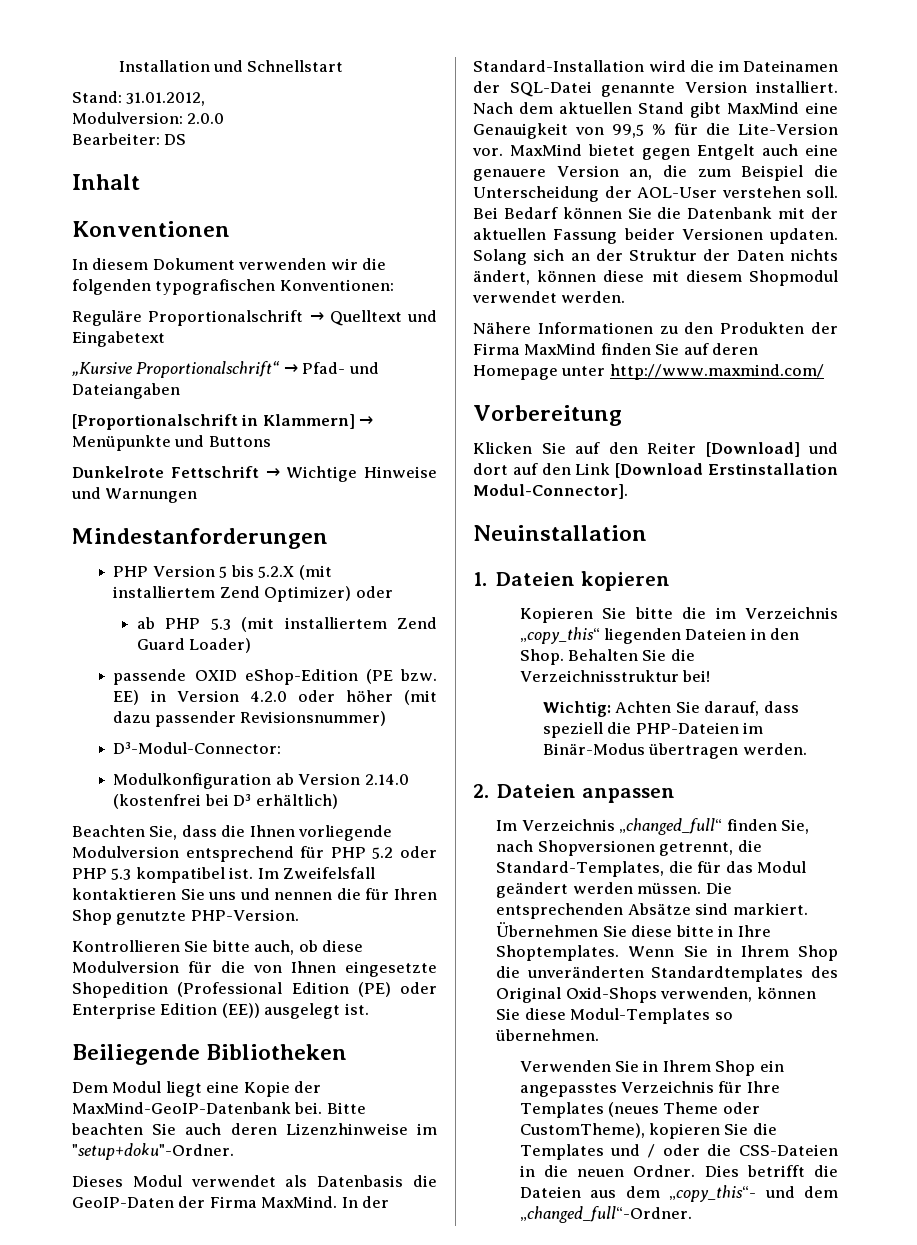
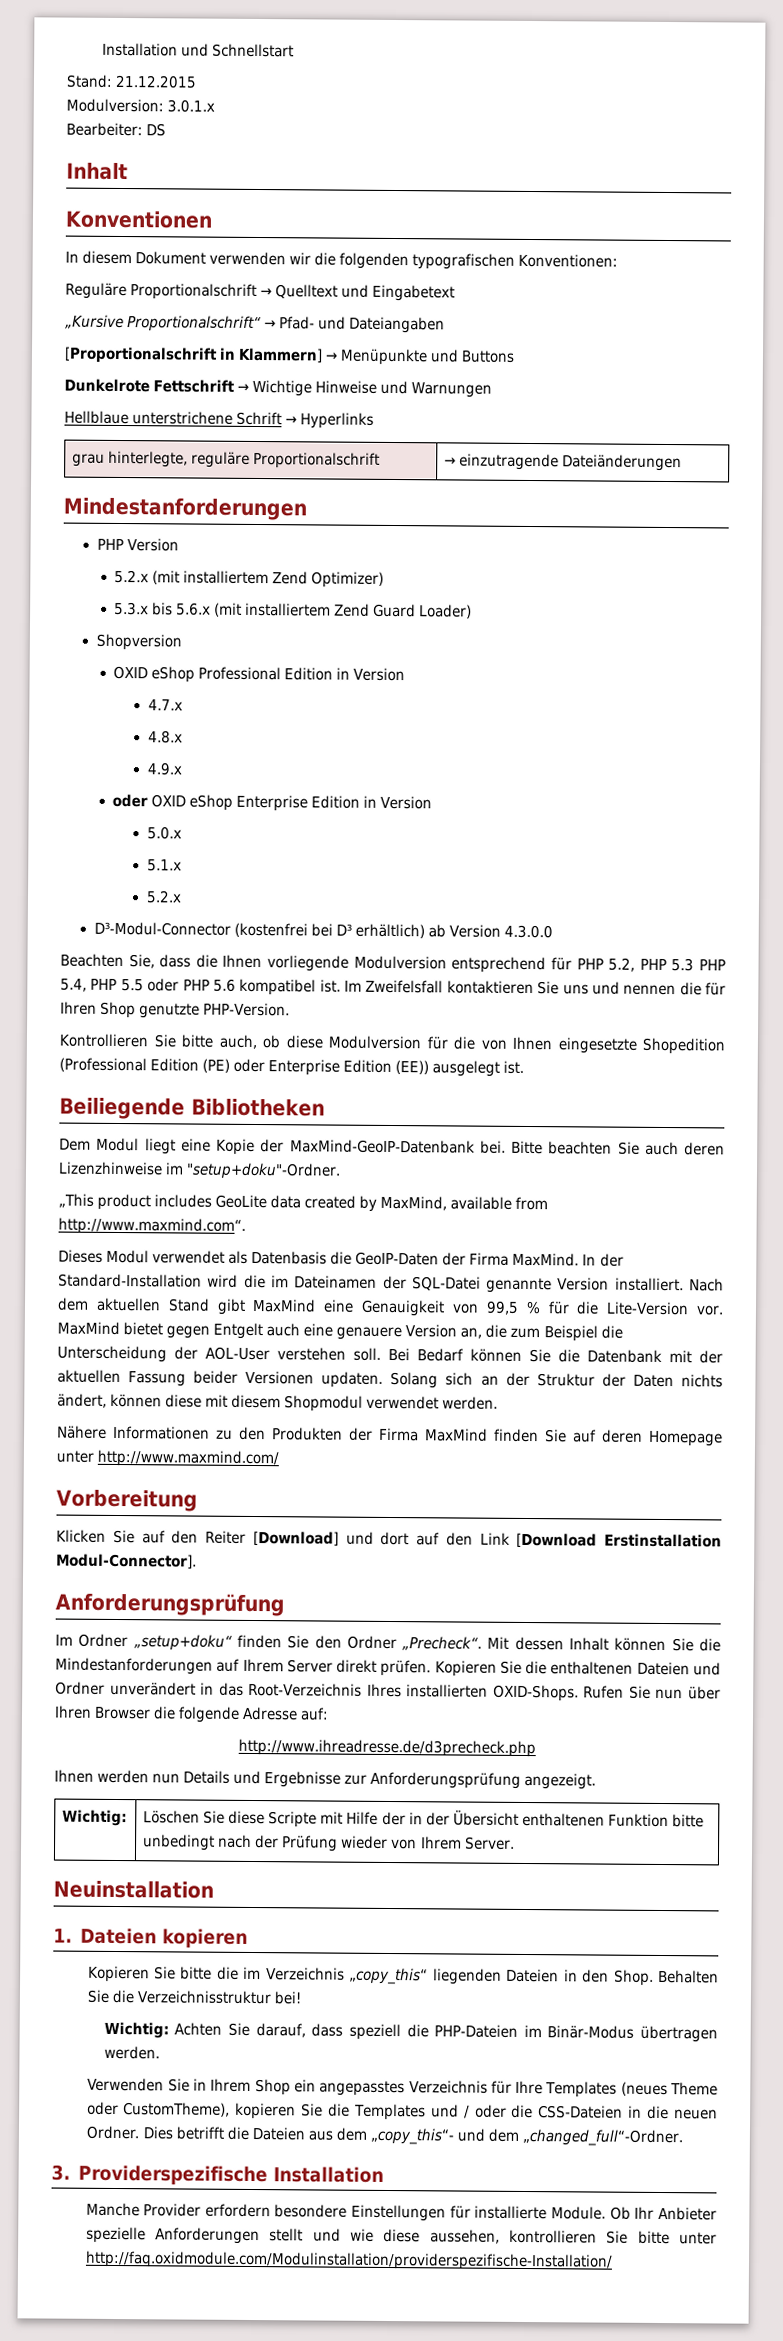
- Stand: 31.01.2012,
+ Stand: 21.12.2015
- Modulversion: 2.0.0
+ Modulversion: 3.0.1.x
+ Hellblaue unterstrichene Schrift → Hyperlinks
+ grau hinterlegte, reguläre Proportionalschrift | → einzutragende Dateiänderungen
- PHP Version 5 bis 5.2.X (mit installiertem Zend Optimizer) oder
- ab PHP 5.3 (mit installiertem Zend Guard Loader)
+ PHP Version
+ 5.2.x (mit installiertem Zend Optimizer)
+ 5.3.x bis 5.6.x (mit installiertem Zend Guard Loader)
- passende OXID eShop-Edition (PE bzw. EE) in Version 4.2.0 oder höher (mit dazu passender Revisionsnummer)
- D³-Modul-Connector:
- Modulkonfiguration ab Version 2.14.0 (kostenfrei bei D³ erhältlich)
+ Shopversion
+ OXID eShop Professional Edition in Version
+ 4.7.x
+ 4.8.x
+ 4.9.x
+ oder OXID eShop Enterprise Edition in Version
+ 5.0.x
+ 5.1.x
+ 5.2.x
+ D³-Modul-Connector (kostenfrei bei D³ erhältlich) ab Version 4.3.0.0
- Beachten Sie, dass die Ihnen vorliegende Modulversion entsprechend für PHP 5.2 oder PHP 5.3 kompatibel ist.
+ Beachten Sie, dass die Ihnen vorliegende Modulversion entsprechend für PHP 5.2, PHP 5.3 PHP 5.4, PHP 5.5 oder PHP 5.6 kompatibel ist.
+ „This product includes GeoLite data created by MaxMind, available from http://www.maxmind.com“.
  Klicken Sie auf den Reiter [Download] und dort auf den Link [Download Erstinstallation Modul-Connector].
+ Anforderungsprüfung
+ Im Ordner „setup+doku“ finden Sie den Ordner „Precheck“. Mit dessen Inhalt können Sie die Mindestanforderungen auf Ihrem Server direkt prüfen. Kopieren Sie die enthaltenen Dateien und Ordner unverändert in das Root-Verzeichnis Ihres installierten OXID-Shops. Rufen Sie nun über Ihren Browser die folgende Adresse auf:
+ http://www.ihreadresse.de/d3precheck.php
+ Ihnen werden nun Details und Ergebnisse zur Anforderungsprüfung angezeigt.
+ Wichtig: | Löschen Sie diese Scripte mit Hilfe der in der Übersicht enthaltenen Funktion bitte unbedingt nach der Prüfung wieder von Ihrem Server.
- 2. Dateien anpassen
- Im Verzeichnis „changed_full“ finden Sie, nach Shopversionen getrennt, die Standard-Templates, die für das Modul geändert werden müssen. Die entsprechenden Absätze sind markiert. Übernehmen Sie diese bitte in Ihre Shoptemplates. Wenn Sie in Ihrem Shop die unveränderten Standardtemplates des Original Oxid-Shops verwenden, können Sie diese Modul-Templates so übernehmen.
+ 3. Providerspezifische Installation
+ Manche Provider erfordern besondere Einstellungen für installierte Module. Ob Ihr Anbieter spezielle Anforderungen stellt und wie diese aussehen, kontrollieren Sie bitte unter http://faq.oxidmodule.com/Modulinstallation/providerspezifische-Installation/

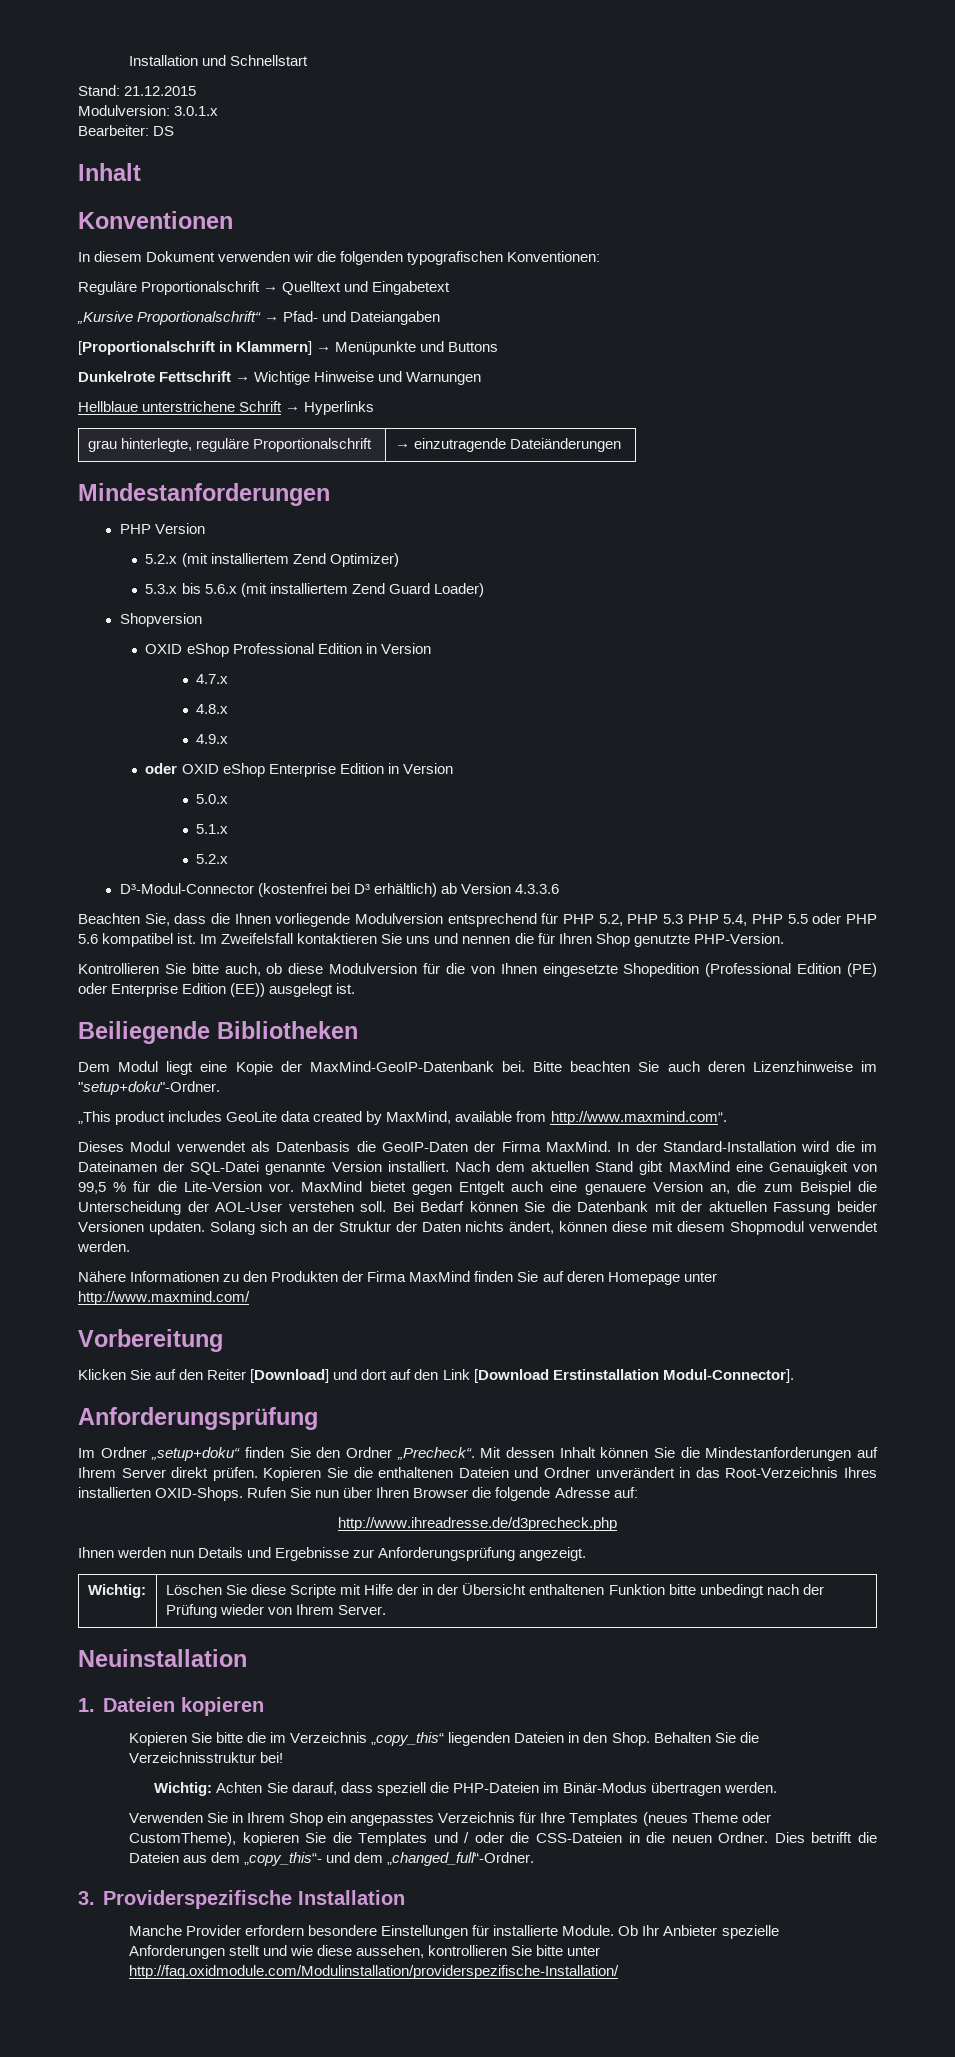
- D³-Modul-Connector (kostenfrei bei D³ erhältlich) ab Version 4.3.0.0
+ D³-Modul-Connector (kostenfrei bei D³ erhältlich) ab Version 4.3.3.6

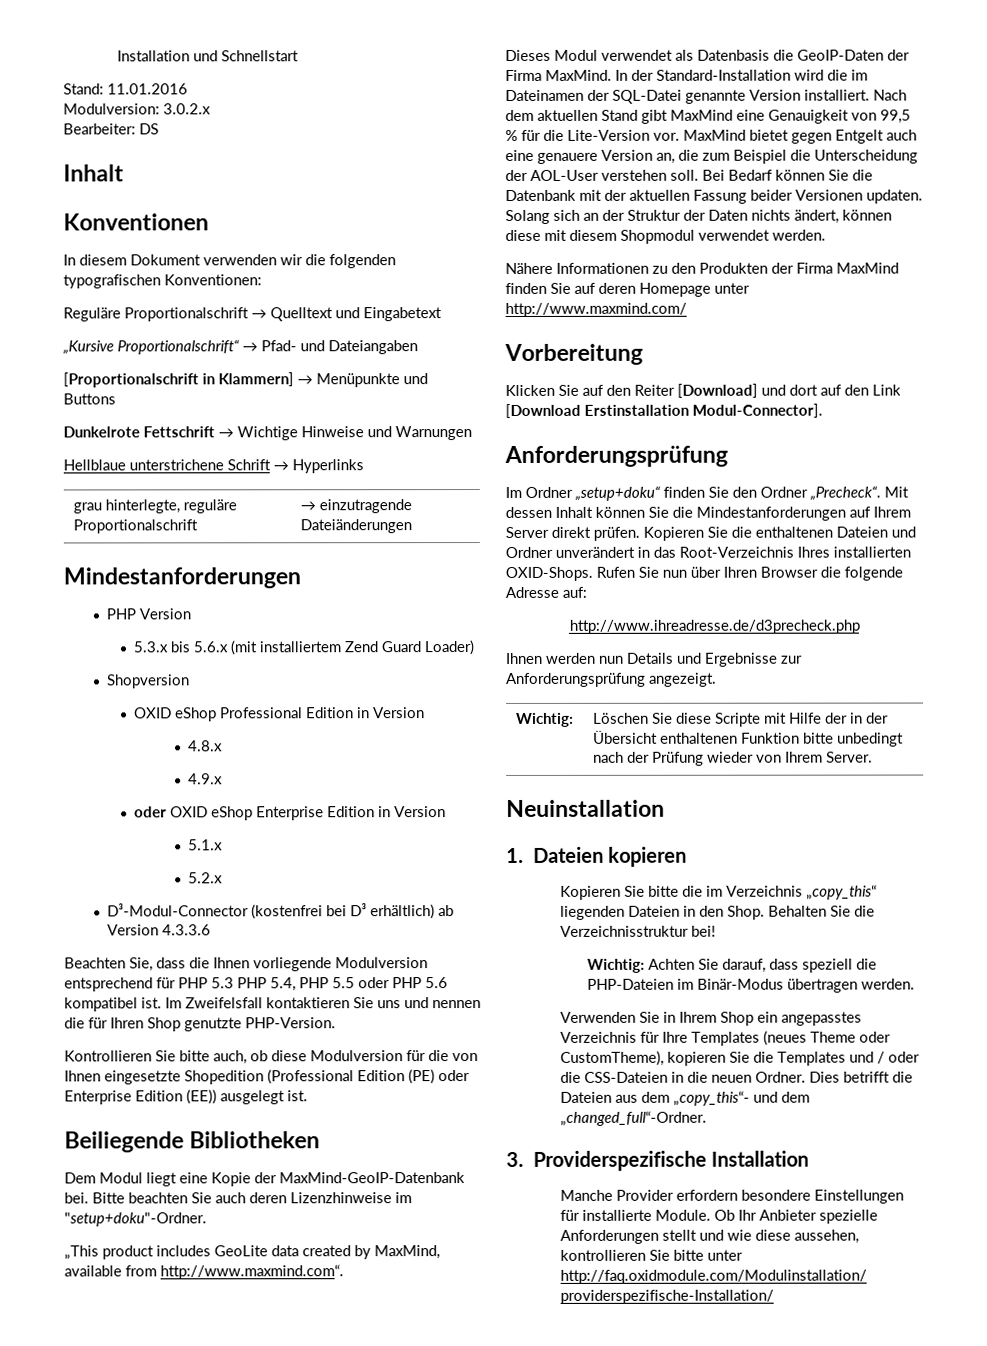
- Stand: 21.12.2015
+ Stand: 11.01.2016
- Modulversion: 3.0.1.x
+ Modulversion: 3.0.2.x
- 5.2.x (mit installiertem Zend Optimizer)
- 4.7.x
- 5.0.x
- Beachten Sie, dass die Ihnen vorliegende Modulversion entsprechend für PHP 5.2, PHP 5.3 PHP 5.4, PHP 5.5 oder PHP 5.6 kompatibel ist.
+ Beachten Sie, dass die Ihnen vorliegende Modulversion entsprechend für PHP 5.3 PHP 5.4, PHP 5.5 oder PHP 5.6 kompatibel ist.

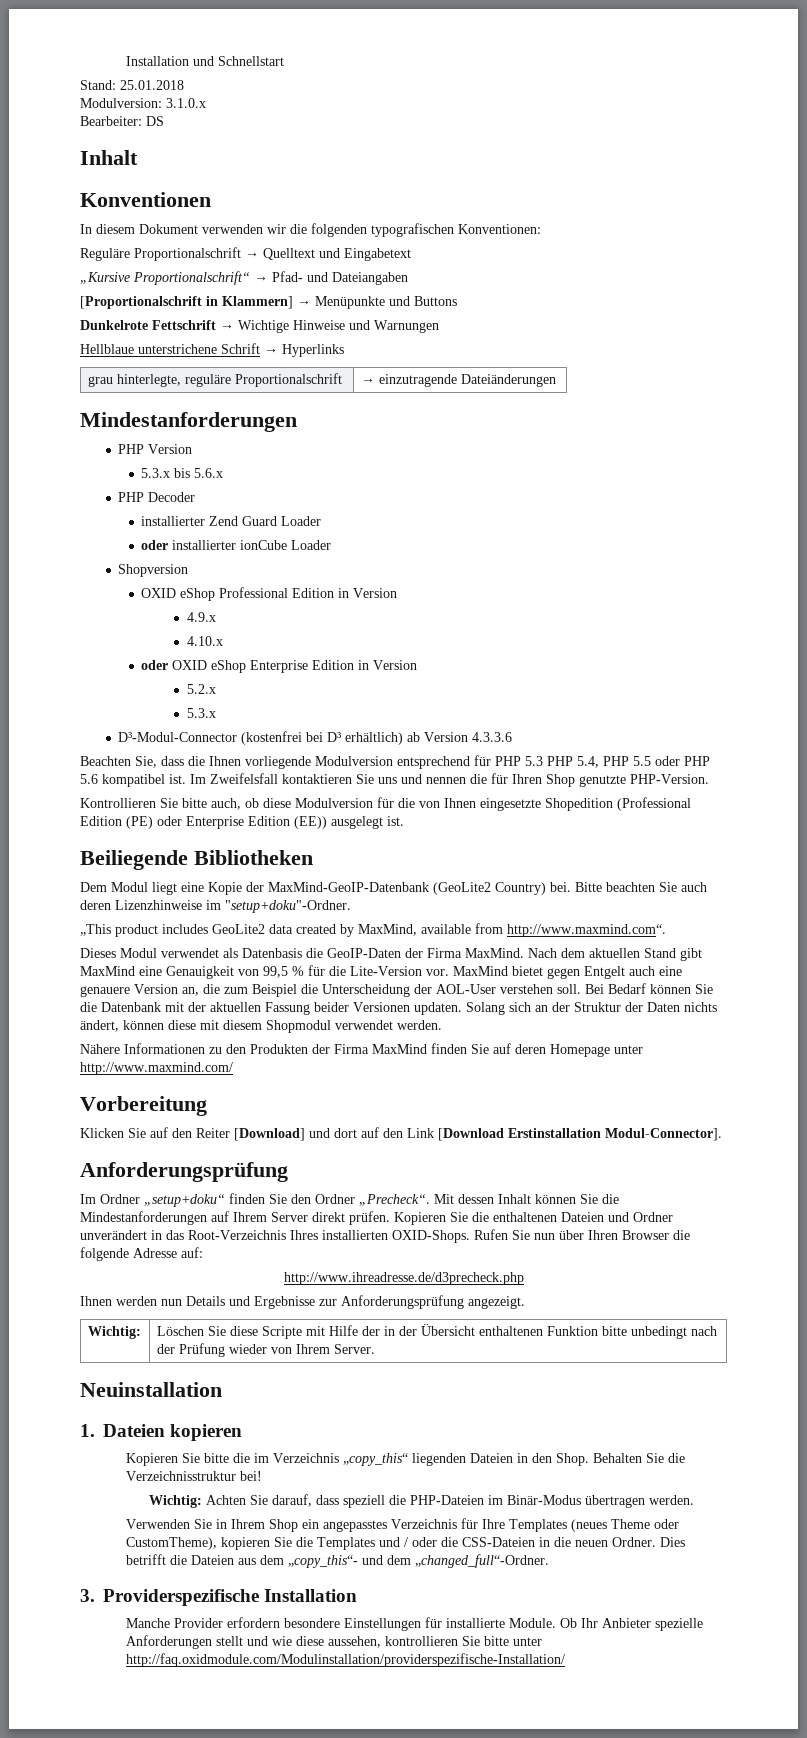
- Stand: 11.01.2016
+ Stand: 25.01.2018
- Modulversion: 3.0.2.x
+ Modulversion: 3.1.0.x
- 5.3.x bis 5.6.x (mit installiertem Zend Guard Loader)
+ 5.3.x bis 5.6.x
+ PHP Decoder
+ installierter Zend Guard Loader
+ oder installierter ionCube Loader
- 4.8.x
  4.9.x
+ 4.10.x
- 5.1.x
  5.2.x
+ 5.3.x
- Dem Modul liegt eine Kopie der MaxMind-GeoIP-Datenbank bei.
+ Dem Modul liegt eine Kopie der MaxMind-GeoIP-Datenbank (GeoLite2 Country) bei.
- „This product includes GeoLite data created by MaxMind, available from http://www.maxmind.com“.
+ „This product includes GeoLite2 data created by MaxMind, available from http://www.maxmind.com“.
- In der Standard-Installation wird die im Dateinamen der SQL-Datei genannte Version installiert.

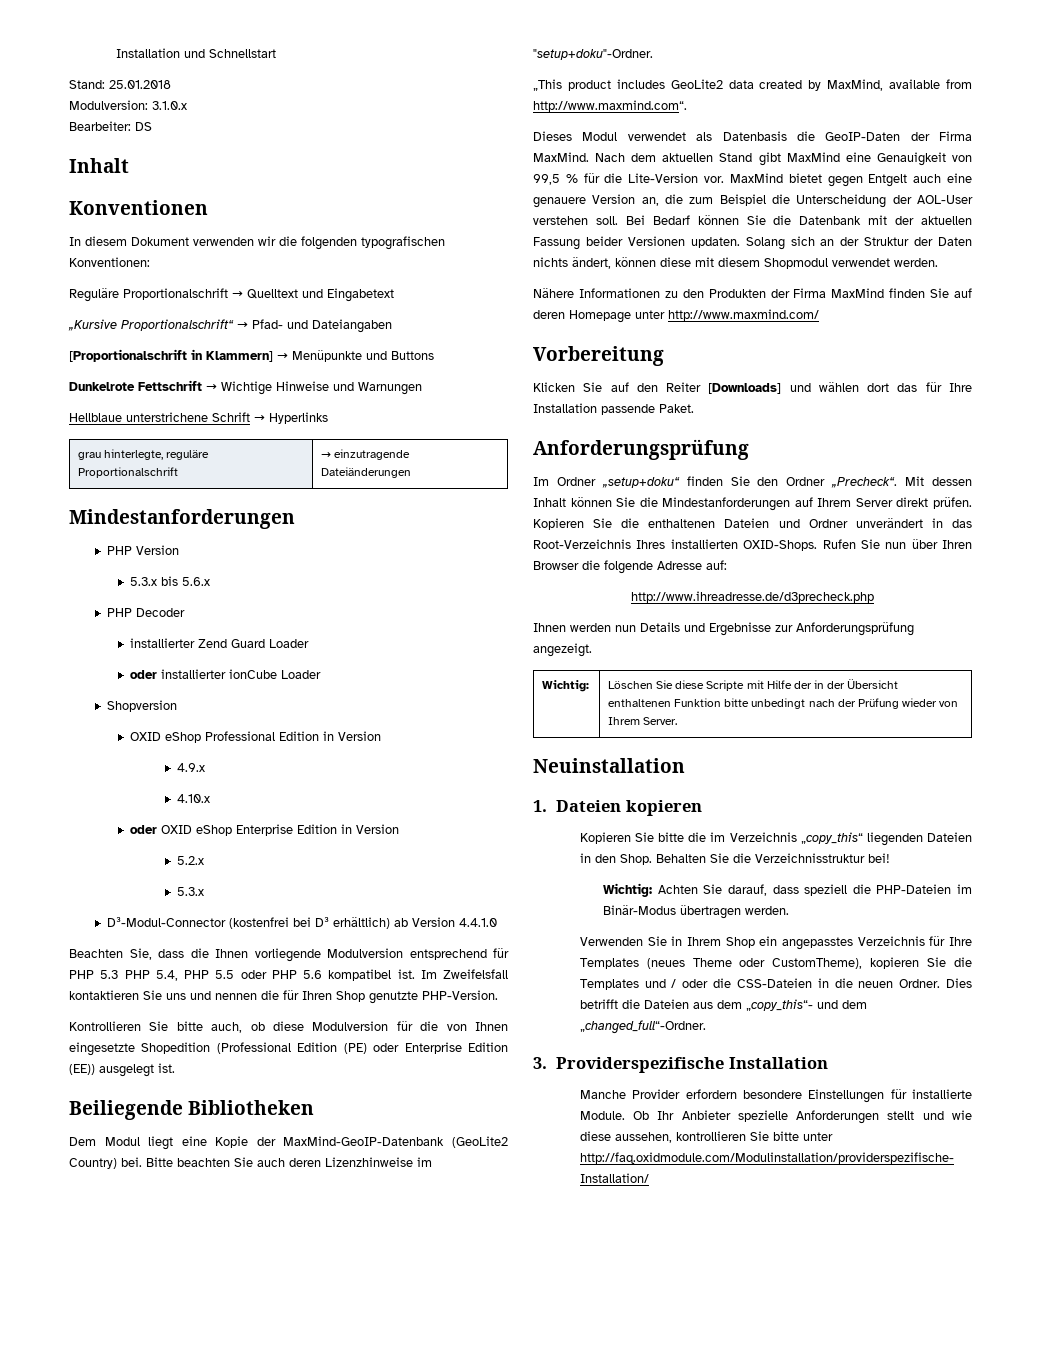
- D³-Modul-Connector (kostenfrei bei D³ erhältlich) ab Version 4.3.3.6
+ D³-Modul-Connector (kostenfrei bei D³ erhältlich) ab Version 4.4.1.0
- Klicken Sie auf den Reiter [Download] und dort auf den Link [Download Erstinstallation Modul-Connector].
+ Klicken Sie auf den Reiter [Downloads] und wählen dort das für Ihre Installation passende Paket.

